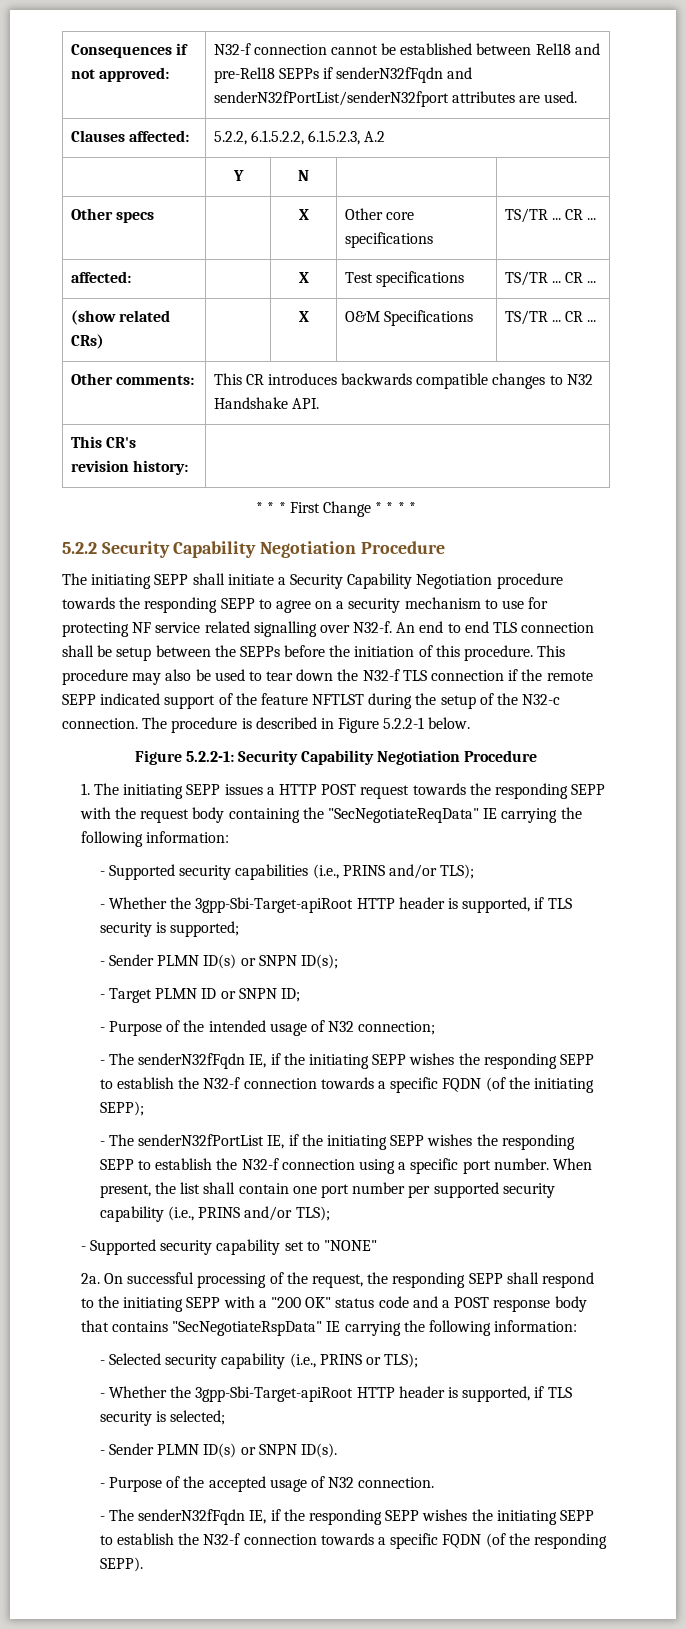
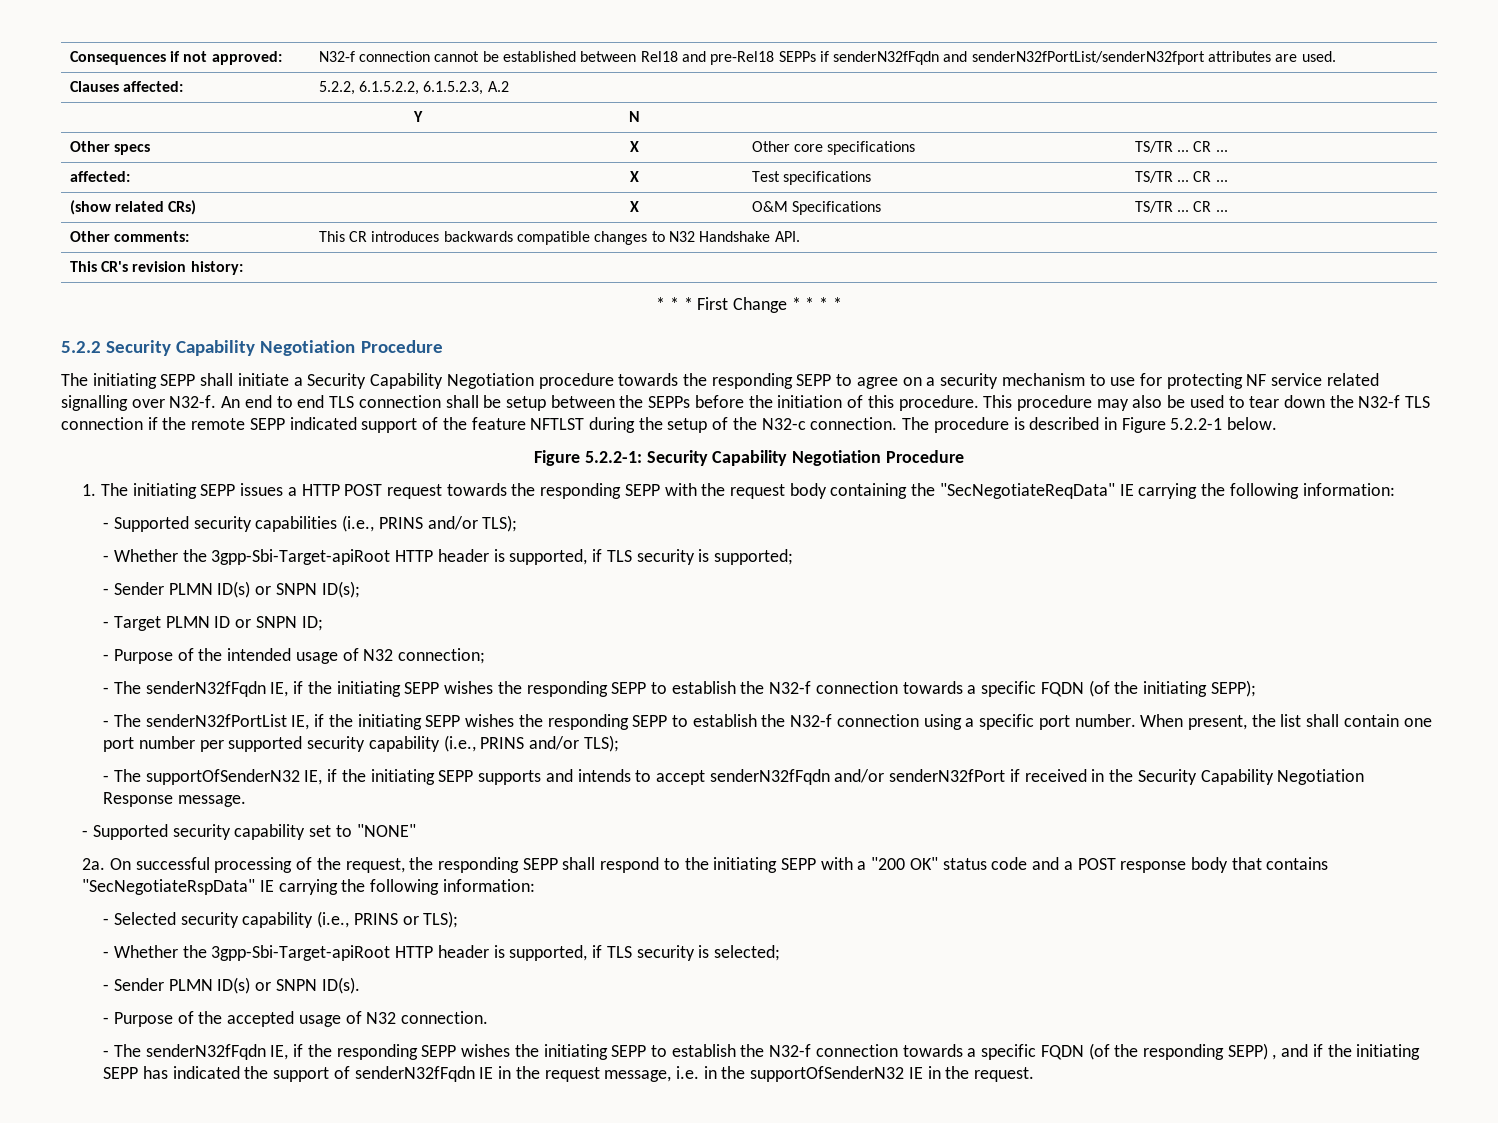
+ - The supportOfSenderN32 IE, if the initiating SEPP supports and intends to accept senderN32fFqdn and/or senderN32fPort if received in the Security Capability Negotiation Response message.
- - The senderN32fFqdn IE, if the responding SEPP wishes the initiating SEPP to establish the N32-f connection towards a specific FQDN (of the responding SEPP).
+ - The senderN32fFqdn IE, if the responding SEPP wishes the initiating SEPP to establish the N32-f connection towards a specific FQDN (of the responding SEPP) , and if the initiating SEPP has indicated the support of senderN32fFqdn IE in the request message, i.e. in the supportOfSenderN32 IE in the request.

